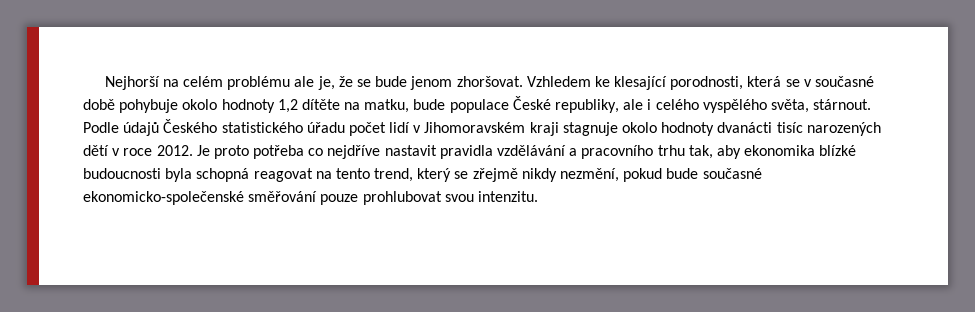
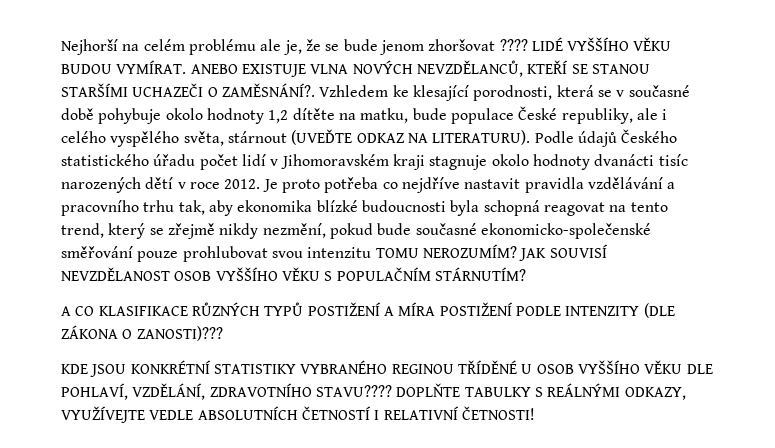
- Nejhorší na celém problému ale je, že se bude jenom zhoršovat.
+ Nejhorší na celém problému ale je, že se bude jenom zhoršovat ???? LIDÉ VYŠŠÍHO VĚKU BUDOU VYMÍRAT. ANEBO EXISTUJE VLNA NOVÝCH NEVZDĚLANCŮ, KTEŘÍ SE STANOU STARŠÍMI UCHAZEČI O ZAMĚSNÁNÍ?.
- Vzhledem ke klesající porodnosti, která se v současné době pohybuje okolo hodnoty 1,2 dítěte na matku, bude populace České republiky, ale i celého vyspělého světa, stárnout.
+ Vzhledem ke klesající porodnosti, která se v současné době pohybuje okolo hodnoty 1,2 dítěte na matku, bude populace České republiky, ale i celého vyspělého světa, stárnout (UVEĎTE ODKAZ NA LITERATURU).
- Je proto potřeba co nejdříve nastavit pravidla vzdělávání a pracovního trhu tak, aby ekonomika blízké budoucnosti byla schopná reagovat na tento trend, který se zřejmě nikdy nezmění, pokud bude současné ekonomicko-společenské směřování pouze prohlubovat svou intenzitu.
+ Je proto potřeba co nejdříve nastavit pravidla vzdělávání a pracovního trhu tak, aby ekonomika blízké budoucnosti byla schopná reagovat na tento trend, který se zřejmě nikdy nezmění, pokud bude současné ekonomicko-společenské směřování pouze prohlubovat svou intenzitu TOMU NEROZUMÍM? JAK SOUVISÍ NEVZDĚLANOST OSOB VYŠŠÍHO VĚKU S POPULAČNÍM STÁRNUTÍM?
+ A CO KLASIFIKACE RŮZNÝCH TYPŮ POSTIŽENÍ A MÍRA POSTIŽENÍ PODLE INTENZITY (DLE ZÁKONA O ZANOSTI)???
+ KDE JSOU KONKRÉTNÍ STATISTIKY VYBRANÉHO REGINOU TŘÍDĚNÉ U OSOB VYŠŠÍHO VĚKU DLE POHLAVÍ, VZDĚLÁNÍ, ZDRAVOTNÍHO STAVU???? DOPLŇTE TABULKY S REÁLNÝMI ODKAZY, VYUŽÍVEJTE VEDLE ABSOLUTNÍCH ČETNOSTÍ I RELATIVNÍ ČETNOSTI!

